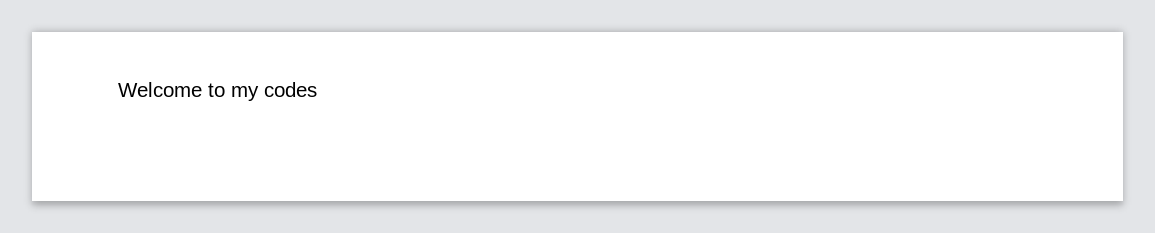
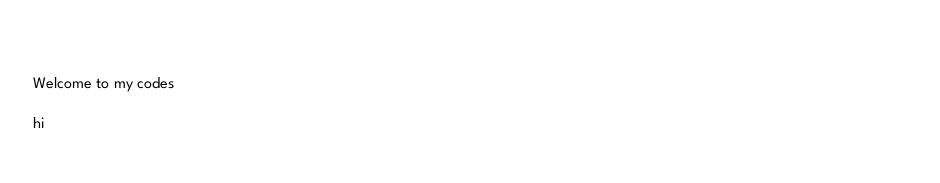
+ hi

